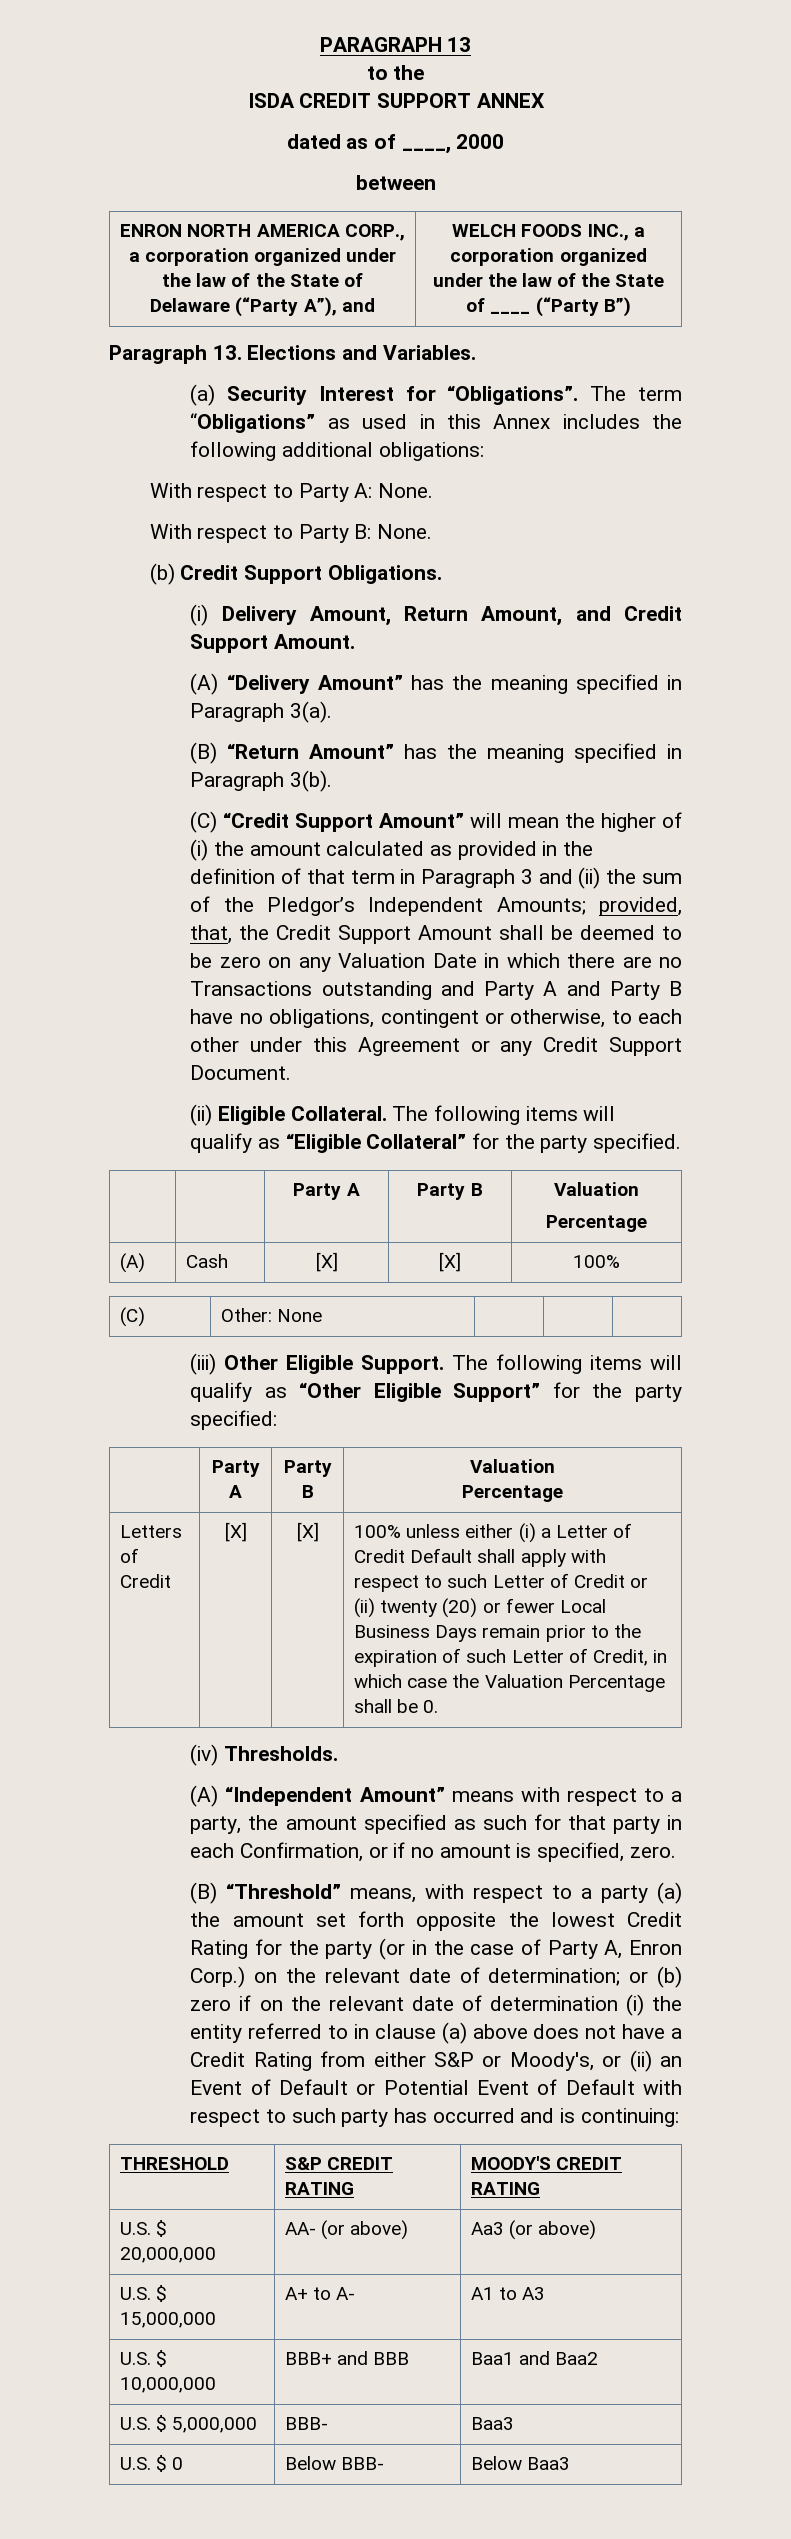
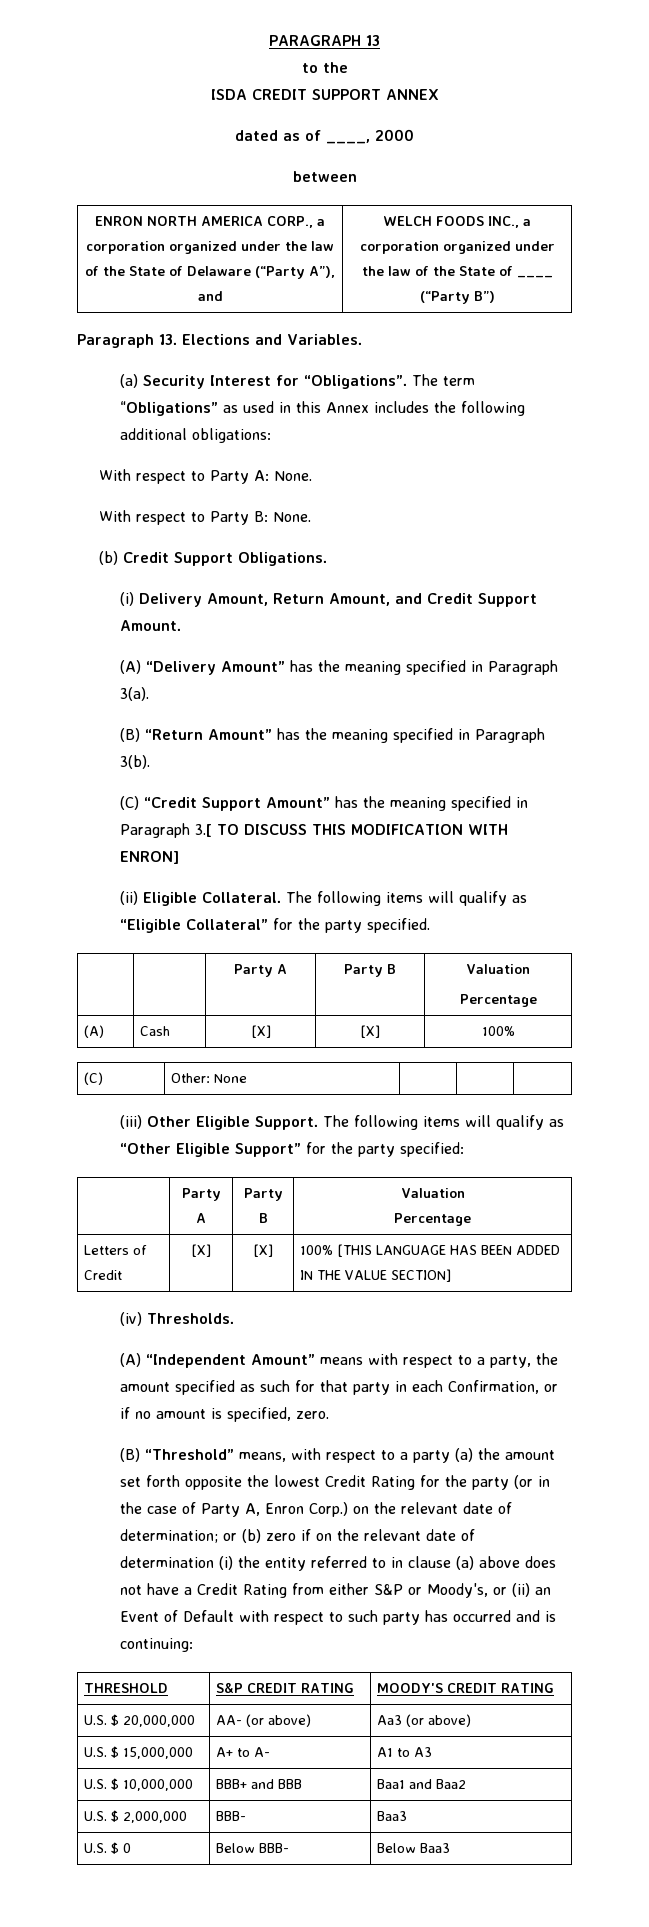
- (C) “Credit Support Amount” will mean the higher of (i) the amount calculated as provided in the definition of that term in Paragraph 3 and (ii) the sum of the Pledgor’s Independent Amounts; provided, that, the Credit Support Amount shall be deemed to be zero on any Valuation Date in which there are no Transactions outstanding and Party A and Party B have no obligations, contingent or otherwise, to each other under this Agreement or any Credit Support Document.
+ (C) “Credit Support Amount” has the meaning specified in Paragraph 3.[ TO DISCUSS THIS MODIFICATION WITH ENRON]
- 100% unless either (i) a Letter of Credit Default shall apply with respect to such Letter of Credit or (ii) twenty (20) or fewer Local Business Days remain prior to the expiration of such Letter of Credit, in which case the Valuation Percentage shall be 0.
+ 100% [THIS LANGUAGE HAS BEEN ADDED IN THE VALUE SECTION]
- or (b) zero if on the relevant date of determination (i) the entity referred to in clause (a) above does not have a Credit Rating from either S&P or Moody's, or (ii) an Event of Default or Potential Event of Default with respect to such party has occurred and is continuing:
+ or (b) zero if on the relevant date of determination (i) the entity referred to in clause (a) above does not have a Credit Rating from either S&P or Moody's, or (ii) an Event of Default with respect to such party has occurred and is continuing:
- U.S. $ 5,000,000 | BBB- | Baa3
+ U.S. $ 2,000,000 | BBB- | Baa3

